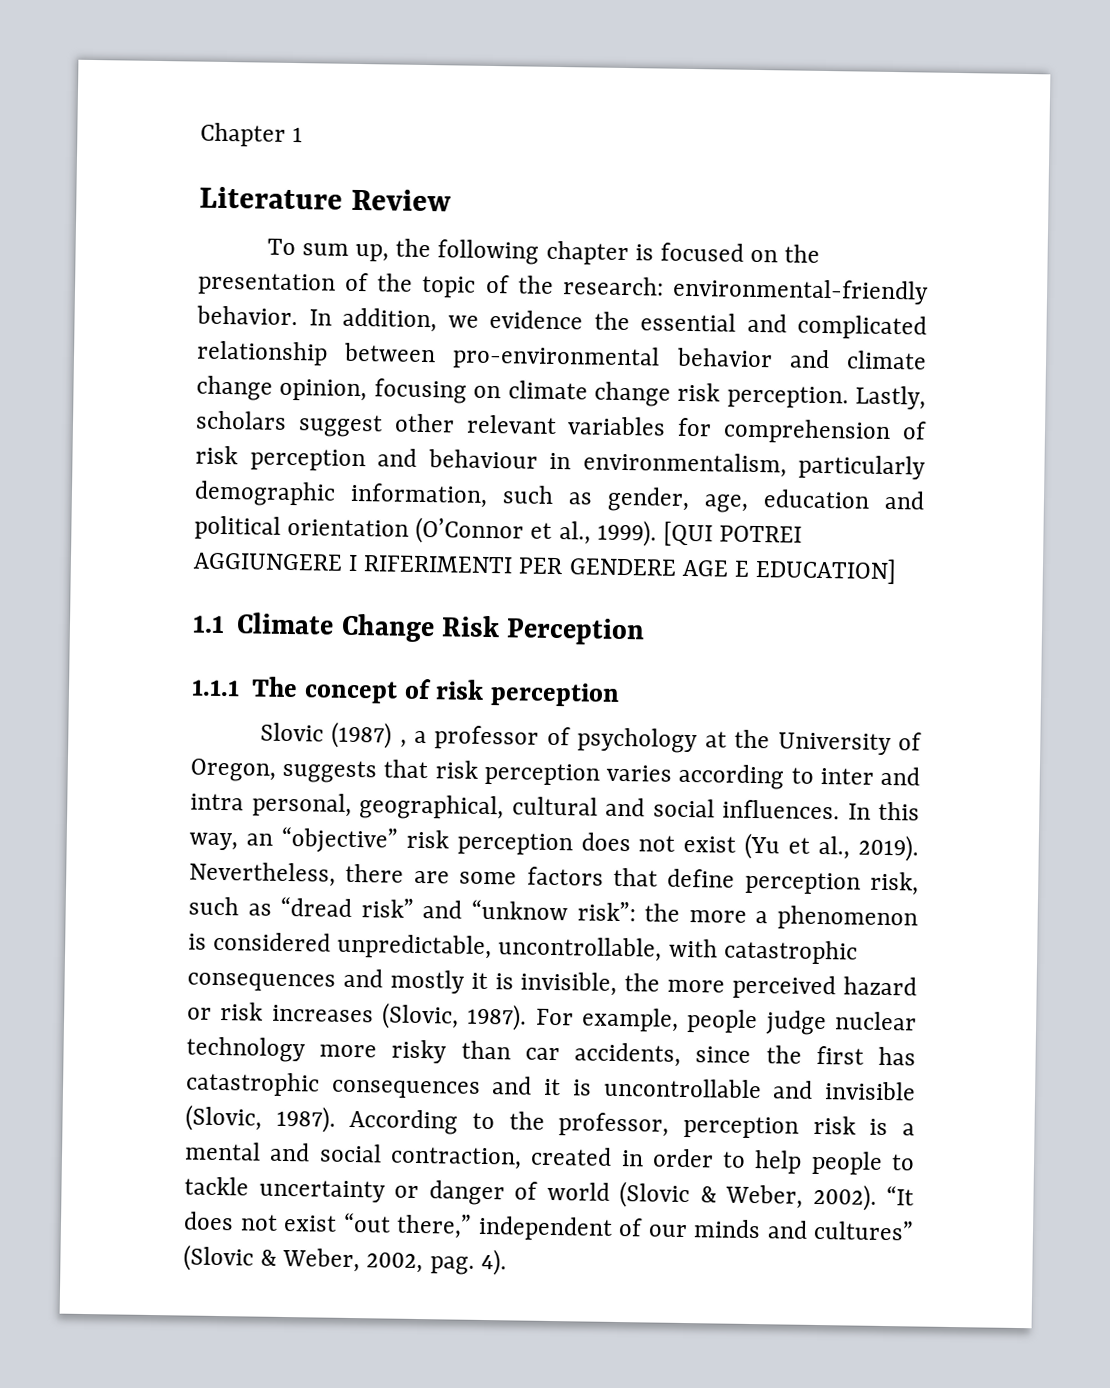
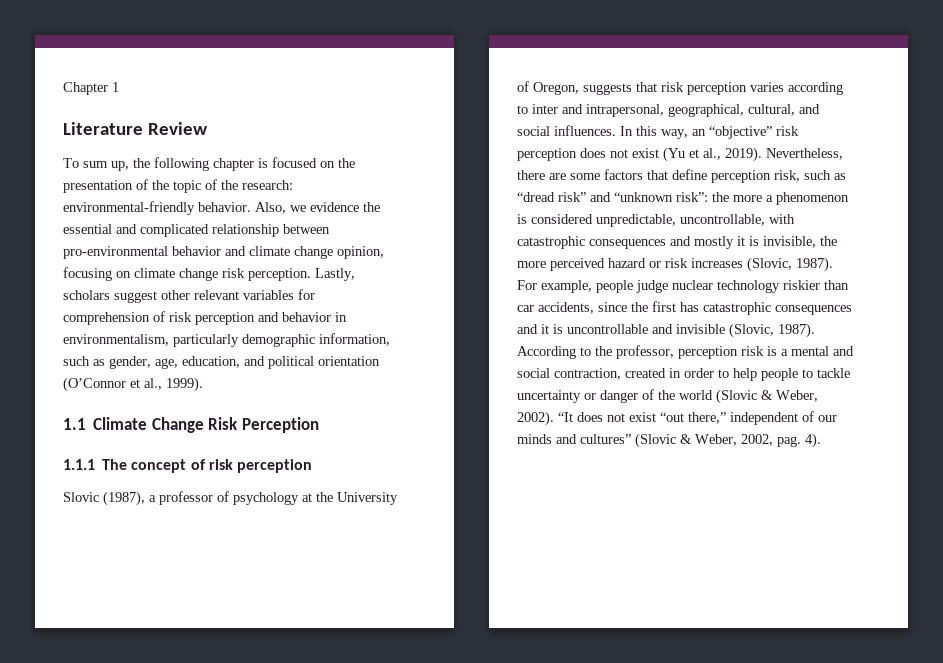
- In addition, we evidence the essential and complicated relationship between pro-environmental behavior and climate change opinion, focusing on climate change risk perception.
+ Also, we evidence the essential and complicated relationship between pro-environmental behavior and climate change opinion, focusing on climate change risk perception.
- Lastly, scholars suggest other relevant variables for comprehension of risk perception and behaviour in environmentalism, particularly demographic information, such as gender, age, education and political orientation (O’Connor et al., 1999). [QUI POTREI AGGIUNGERE I RIFERIMENTI PER GENDERE AGE E EDUCATION]
+ Lastly, scholars suggest other relevant variables for comprehension of risk perception and behavior in environmentalism, particularly demographic information, such as gender, age, education, and political orientation (O’Connor et al., 1999).
- Slovic (1987) , a professor of psychology at the University of Oregon, suggests that risk perception varies according to inter and intra personal, geographical, cultural and social influences.
+ Slovic (1987), a professor of psychology at the University of Oregon, suggests that risk perception varies according to inter and intrapersonal, geographical, cultural, and social influences.
- Nevertheless, there are some factors that define perception risk, such as “dread risk” and “unknow risk”: the more a phenomenon is considered unpredictable, uncontrollable, with catastrophic consequences and mostly it is invisible, the more perceived hazard or risk increases (Slovic, 1987).
+ Nevertheless, there are some factors that define perception risk, such as “dread risk” and “unknown risk”: the more a phenomenon is considered unpredictable, uncontrollable, with catastrophic consequences and mostly it is invisible, the more perceived hazard or risk increases (Slovic, 1987).
- For example, people judge nuclear technology more risky than car accidents, since the first has catastrophic consequences and it is uncontrollable and invisible (Slovic, 1987).
+ For example, people judge nuclear technology riskier than car accidents, since the first has catastrophic consequences and it is uncontrollable and invisible (Slovic, 1987).
- According to the professor, perception risk is a mental and social contraction, created in order to help people to tackle uncertainty or danger of world (Slovic & Weber, 2002).
+ According to the professor, perception risk is a mental and social contraction, created in order to help people to tackle uncertainty or danger of the world (Slovic & Weber, 2002).

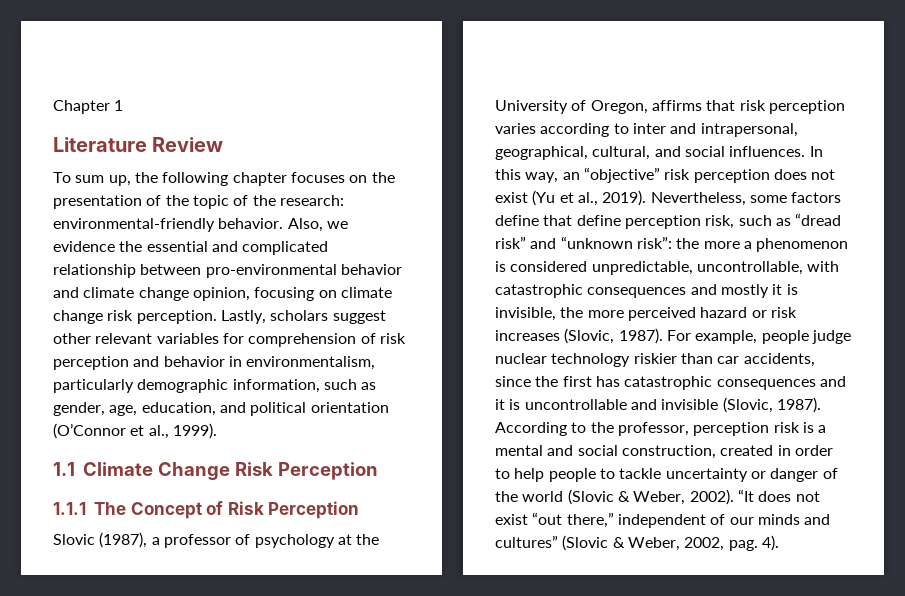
- To sum up, the following chapter is focused on the presentation of the topic of the research: environmental-friendly behavior.
+ To sum up, the following chapter focuses on the presentation of the topic of the research: environmental-friendly behavior.
- 1.1.1 The concept of risk perception
+ 1.1.1 The Concept of Risk Perception
- Slovic (1987), a professor of psychology at the University of Oregon, suggests that risk perception varies according to inter and intrapersonal, geographical, cultural, and social influences.
+ Slovic (1987), a professor of psychology at the University of Oregon, affirms that risk perception varies according to inter and intrapersonal, geographical, cultural, and social influences.
- Nevertheless, there are some factors that define perception risk, such as “dread risk” and “unknown risk”: the more a phenomenon is considered unpredictable, uncontrollable, with catastrophic consequences and mostly it is invisible, the more perceived hazard or risk increases (Slovic, 1987).
+ Nevertheless, some factors define that define perception risk, such as “dread risk” and “unknown risk”: the more a phenomenon is considered unpredictable, uncontrollable, with catastrophic consequences and mostly it is invisible, the more perceived hazard or risk increases (Slovic, 1987).
- According to the professor, perception risk is a mental and social contraction, created in order to help people to tackle uncertainty or danger of the world (Slovic & Weber, 2002).
+ According to the professor, perception risk is a mental and social construction, created in order to help people to tackle uncertainty or danger of the world (Slovic & Weber, 2002).

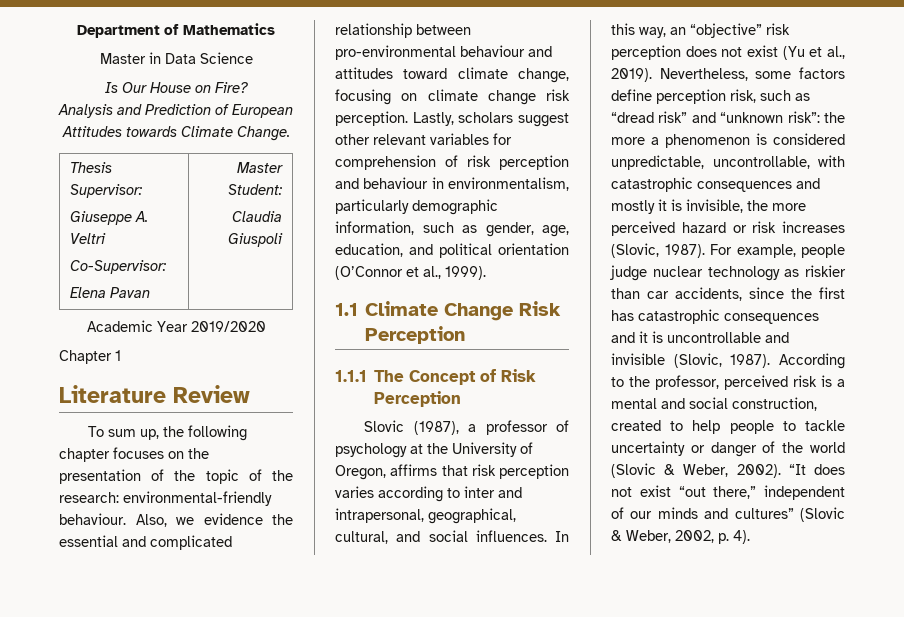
+ Department of Mathematics
+ Master in Data Science
+ Is Our House on Fire?
+ Analysis and Prediction of European Attitudes towards Climate Change.
+ Thesis Supervisor:
+ Giuseppe A. Veltri
+ Co-Supervisor:
+ Elena Pavan | Master Student:
+ Claudia Giuspoli
+ Academic Year 2019/2020
- To sum up, the following chapter focuses on the presentation of the topic of the research: environmental-friendly behavior.
+ To sum up, the following chapter focuses on the presentation of the topic of the research: environmental-friendly behaviour.
- Also, we evidence the essential and complicated relationship between pro-environmental behavior and climate change opinion, focusing on climate change risk perception.
+ Also, we evidence the essential and complicated relationship between pro-environmental behaviour and attitudes toward climate change, focusing on climate change risk perception.
- Lastly, scholars suggest other relevant variables for comprehension of risk perception and behavior in environmentalism, particularly demographic information, such as gender, age, education, and political orientation (O’Connor et al., 1999).
+ Lastly, scholars suggest other relevant variables for comprehension of risk perception and behaviour in environmentalism, particularly demographic information, such as gender, age, education, and political orientation (O’Connor et al., 1999).
- Nevertheless, some factors define that define perception risk, such as “dread risk” and “unknown risk”: the more a phenomenon is considered unpredictable, uncontrollable, with catastrophic consequences and mostly it is invisible, the more perceived hazard or risk increases (Slovic, 1987).
+ Nevertheless, some factors define perception risk, such as “dread risk” and “unknown risk”: the more a phenomenon is considered unpredictable, uncontrollable, with catastrophic consequences and mostly it is invisible, the more perceived hazard or risk increases (Slovic, 1987).
- For example, people judge nuclear technology riskier than car accidents, since the first has catastrophic consequences and it is uncontrollable and invisible (Slovic, 1987).
+ For example, people judge nuclear technology as riskier than car accidents, since the first has catastrophic consequences and it is uncontrollable and invisible (Slovic, 1987).
- According to the professor, perception risk is a mental and social construction, created in order to help people to tackle uncertainty or danger of the world (Slovic & Weber, 2002).
+ According to the professor, perceived risk is a mental and social construction, created to help people to tackle uncertainty or danger of the world (Slovic & Weber, 2002).
- “It does not exist “out there,” independent of our minds and cultures” (Slovic & Weber, 2002, pag. 4).
+ “It does not exist “out there,” independent of our minds and cultures” (Slovic & Weber, 2002, p. 4).

